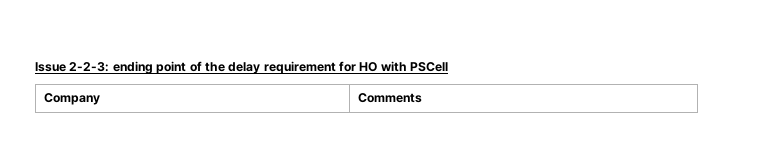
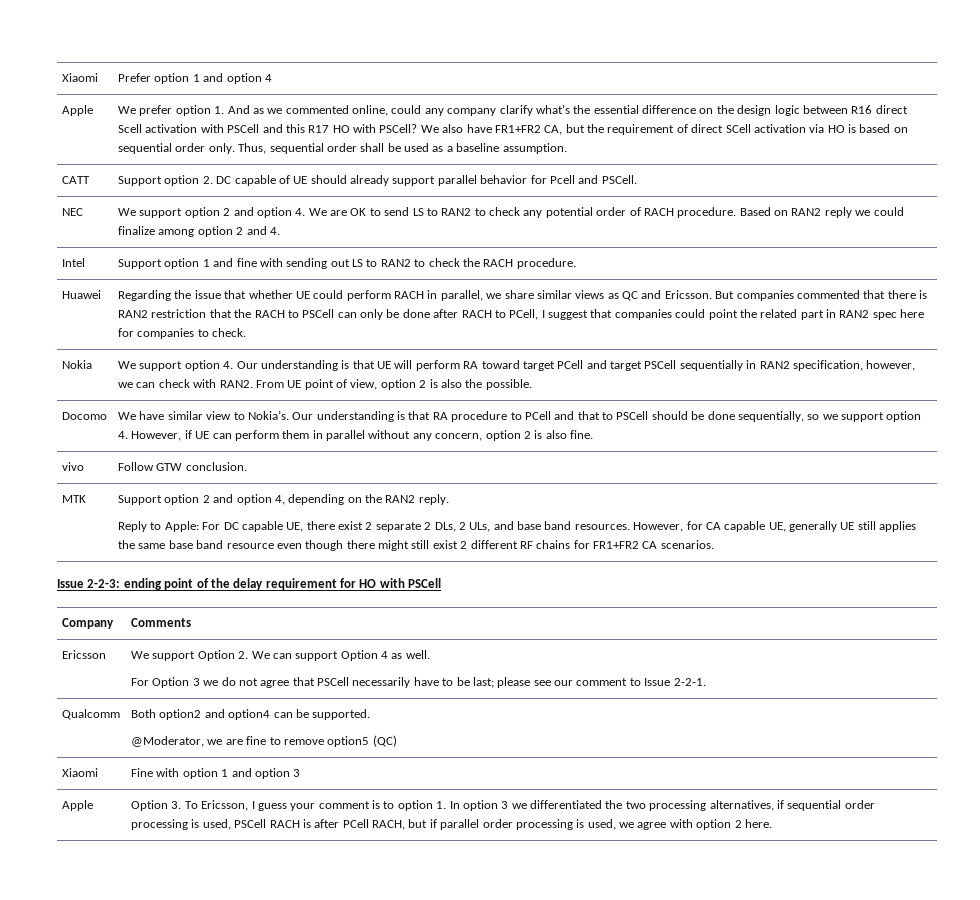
+ Xiaomi | Prefer option 1 and option 4
+ Apple | We prefer option 1. And as we commented online, could any company clarify what’s the essential difference on the design logic between R16 direct Scell activation with PSCell and this R17 HO with PSCell? We also have FR1+FR2 CA, but the requirement of direct SCell activation via HO is based on sequential order only. Thus, sequential order shall be used as a baseline assumption.
+ CATT | Support option 2. DC capable of UE should already support parallel behavior for Pcell and PSCell.
+ NEC | We support option 2 and option 4. We are OK to send LS to RAN2 to check any potential order of RACH procedure. Based on RAN2 reply we could finalize among option 2 and 4.
+ Intel | Support option 1 and fine with sending out LS to RAN2 to check the RACH procedure.
+ Huawei | Regarding the issue that whether UE could perform RACH in parallel, we share similar views as QC and Ericsson. But companies commented that there is RAN2 restriction that the RACH to PSCell can only be done after RACH to PCell, I suggest that companies could point the related part in RAN2 spec here for companies to check.
+ Nokia | We support option 4. Our understanding is that UE will perform RA toward target PCell and target PSCell sequentially in RAN2 specification, however, we can check with RAN2. From UE point of view, option 2 is also the possible.
+ Docomo | We have similar view to Nokia’s. Our understanding is that RA procedure to PCell and that to PSCell should be done sequentially, so we support option 4. However, if UE can perform them in parallel without any concern, option 2 is also fine.
+ vivo | Follow GTW conclusion.
+ MTK | Support option 2 and option 4, depending on the RAN2 reply.
+ Reply to Apple: For DC capable UE, there exist 2 separate 2 DLs, 2 ULs, and base band resources. However, for CA capable UE, generally UE still applies the same base band resource even though there might still exist 2 different RF chains for FR1+FR2 CA scenarios.
+ Ericsson | We support Option 2. We can support Option 4 as well.
+ For Option 3 we do not agree that PSCell necessarily have to be last; please see our comment to Issue 2-2-1.
+ Qualcomm | Both option2 and option4 can be supported.
+ @Moderator, we are fine to remove option5 (QC)
+ Xiaomi | Fine with option 1 and option 3
+ Apple | Option 3. To Ericsson, I guess your comment is to option 1. In option 3 we differentiated the two processing alternatives, if sequential order processing is used, PSCell RACH is after PCell RACH, but if parallel order processing is used, we agree with option 2 here.

